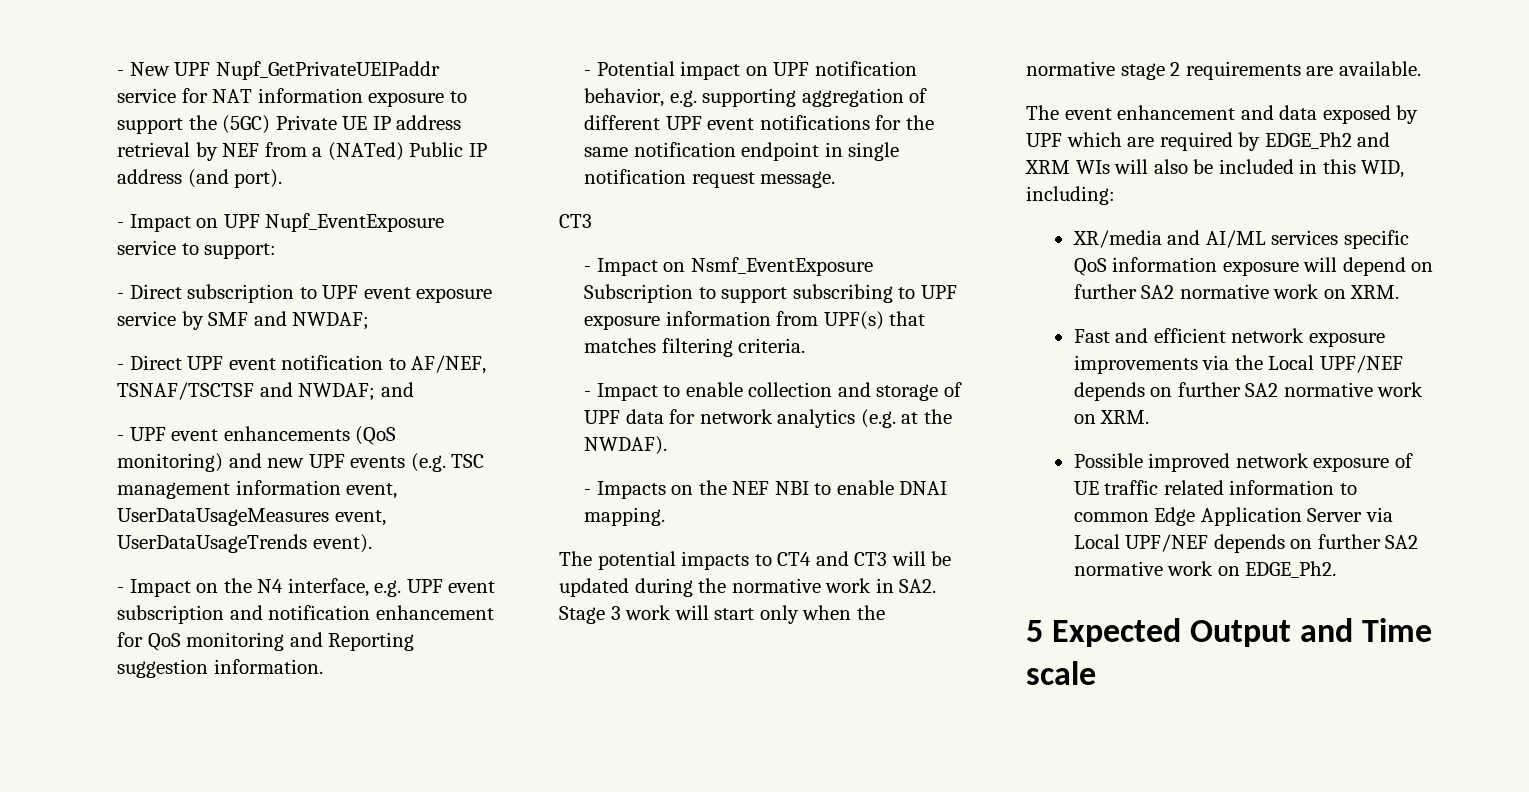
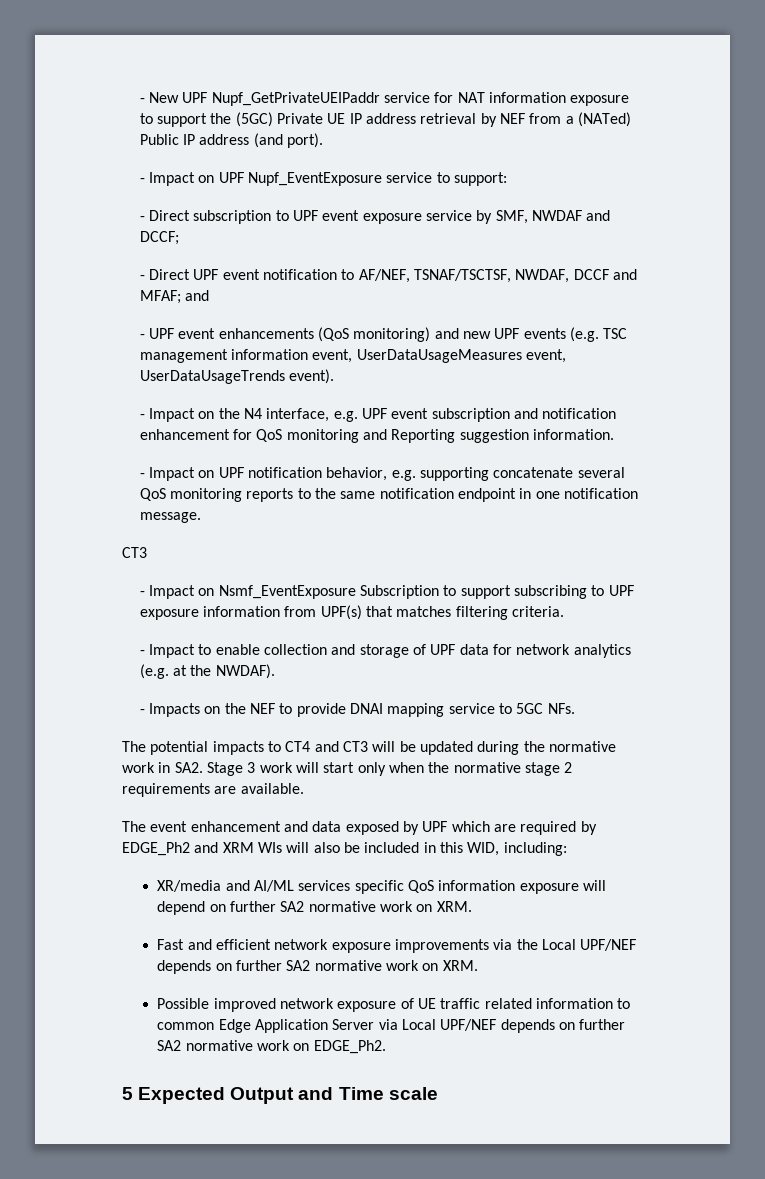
- - Direct subscription to UPF event exposure service by SMF and NWDAF;
+ - Direct subscription to UPF event exposure service by SMF, NWDAF and DCCF;
- - Direct UPF event notification to AF/NEF, TSNAF/TSCTSF and NWDAF; and
+ - Direct UPF event notification to AF/NEF, TSNAF/TSCTSF, NWDAF, DCCF and MFAF; and
- - Potential impact on UPF notification behavior, e.g. supporting aggregation of different UPF event notifications for the same notification endpoint in single notification request message.
+ - Impact on UPF notification behavior, e.g. supporting concatenate several QoS monitoring reports to the same notification endpoint in one notification message.
- - Impacts on the NEF NBI to enable DNAI mapping.
+ - Impacts on the NEF to provide DNAI mapping service to 5GC NFs.

